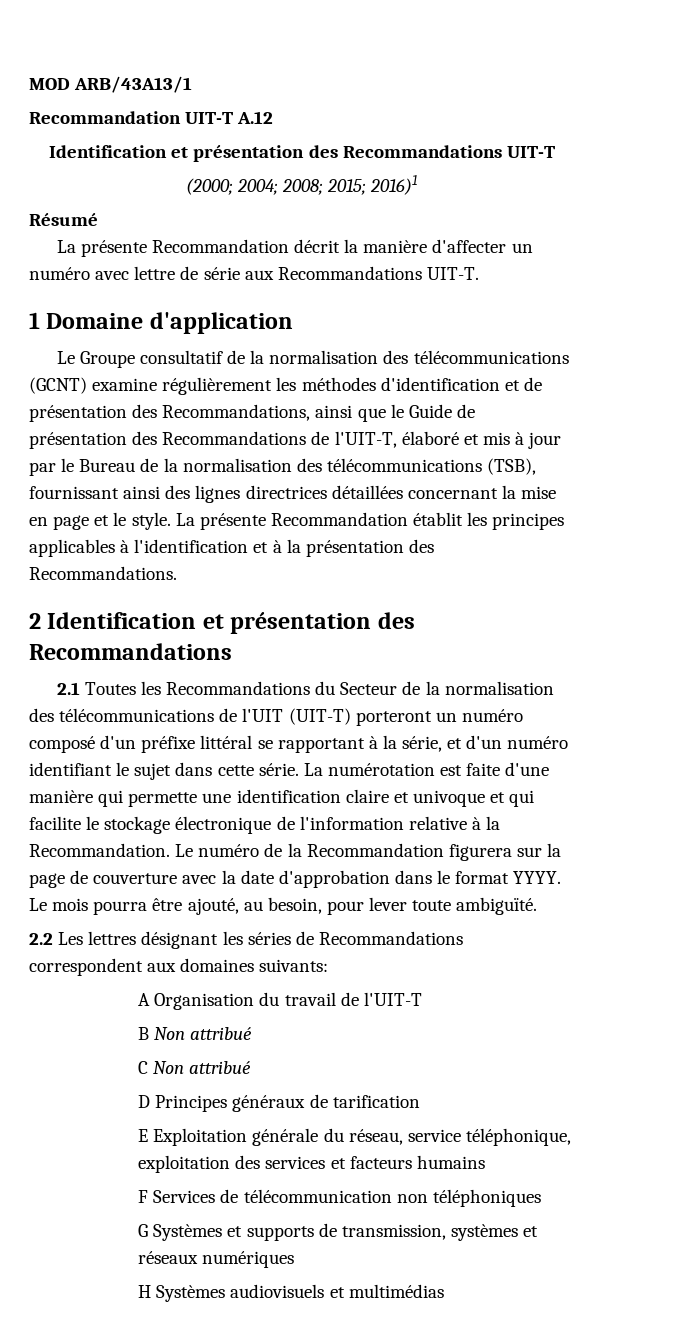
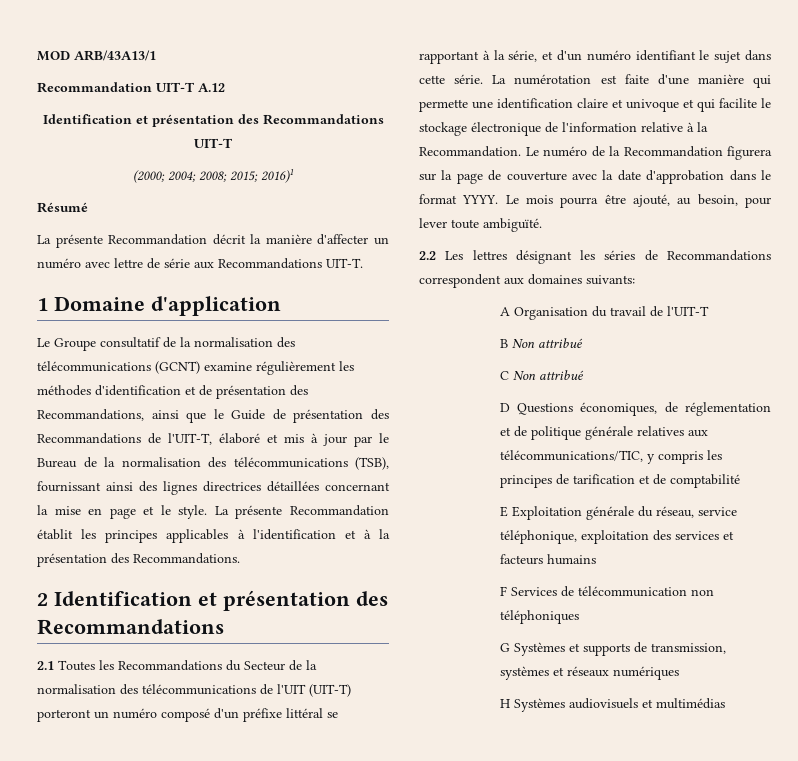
- D Principes généraux de tarification
+ D Questions économiques, de réglementation et de politique générale relatives aux télécommunications/TIC, y compris les principes de tarification et de comptabilité

